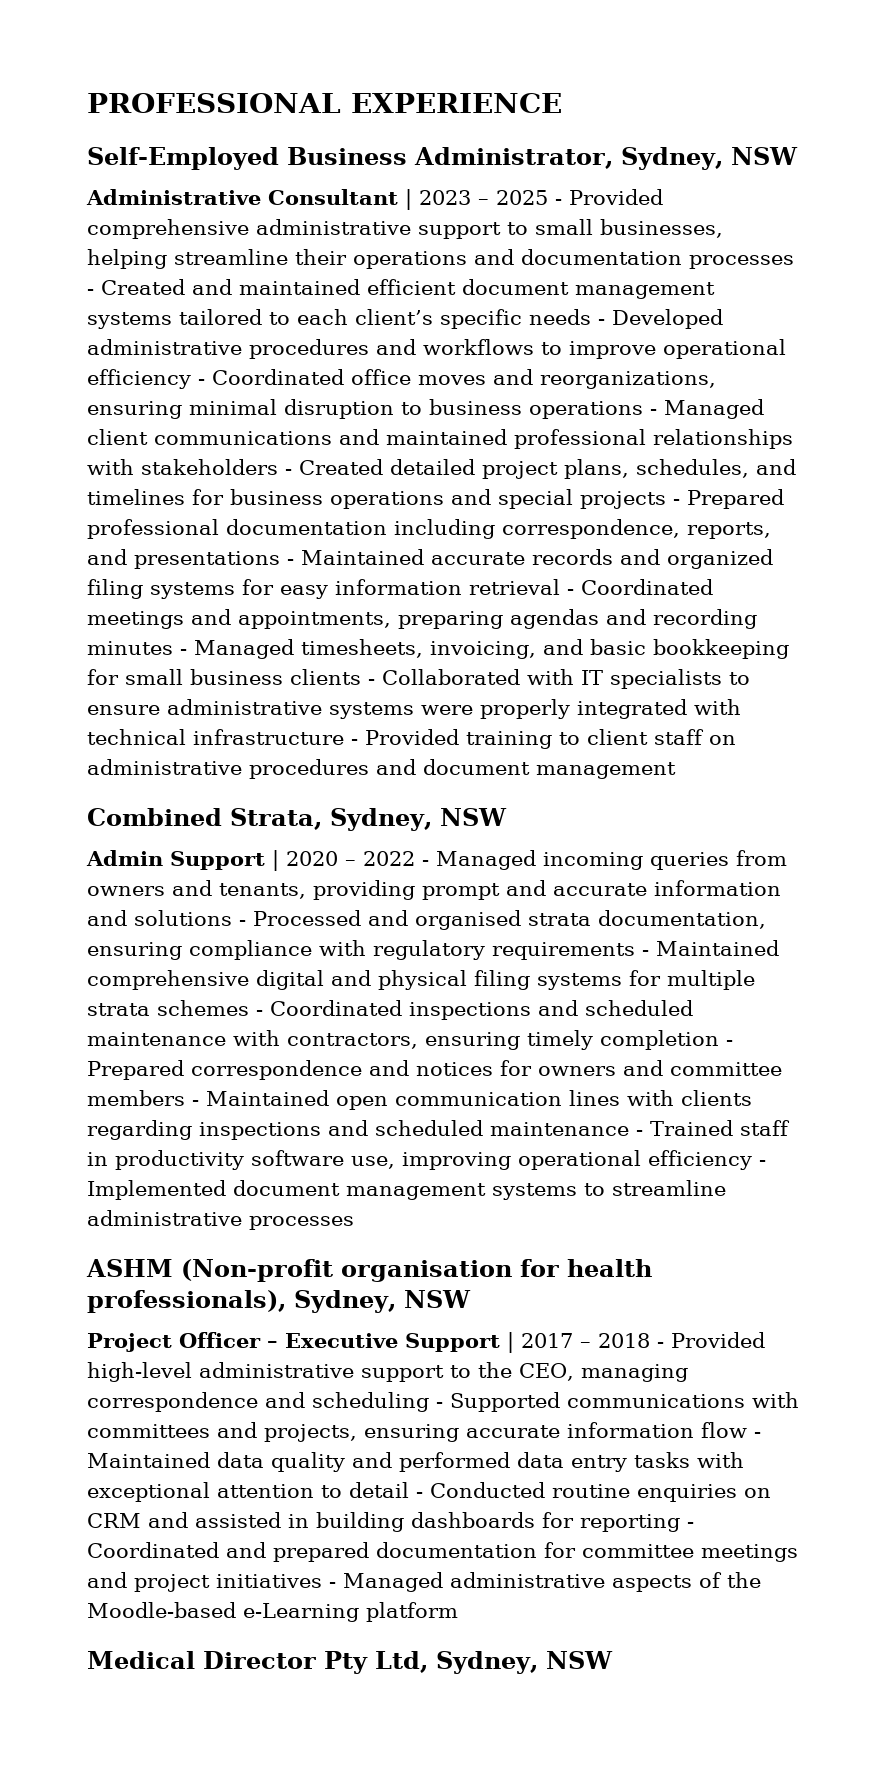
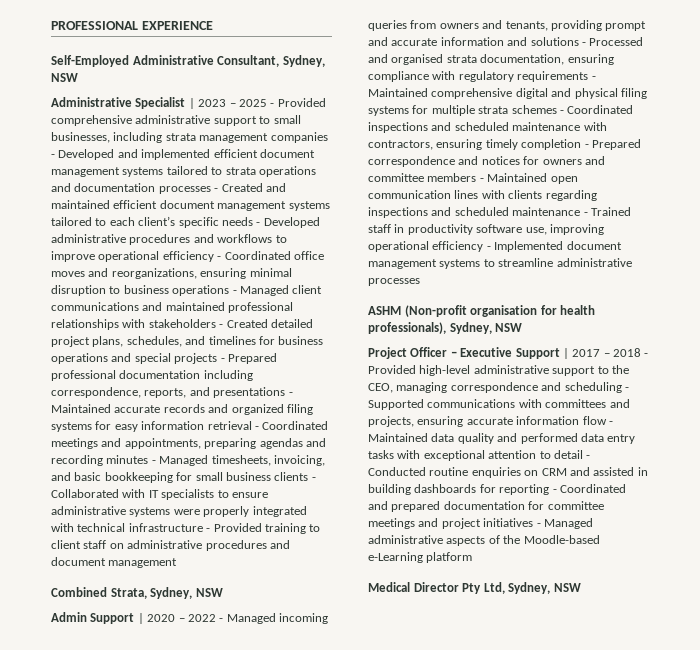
- Self-Employed Business Administrator, Sydney, NSW
+ Self-Employed Administrative Consultant, Sydney, NSW
- Administrative Consultant | 2023 – 2025 - Provided comprehensive administrative support to small businesses, helping streamline their operations and documentation processes - Created and maintained efficient document management systems tailored to each client’s specific needs - Developed administrative procedures and workflows to improve operational efficiency - Coordinated office moves and reorganizations, ensuring minimal disruption to business operations - Managed client communications and maintained professional relationships with stakeholders - Created detailed project plans, schedules, and timelines for business operations and special projects - Prepared professional documentation including correspondence, reports, and presentations - Maintained accurate records and organized filing systems for easy information retrieval - Coordinated meetings and appointments, preparing agendas and recording minutes - Managed timesheets, invoicing, and basic bookkeeping for small business clients - Collaborated with IT specialists to ensure administrative systems were properly integrated with technical infrastructure - Provided training to client staff on administrative procedures and document management
+ Administrative Specialist | 2023 – 2025 - Provided comprehensive administrative support to small businesses, including strata management companies - Developed and implemented efficient document management systems tailored to strata operations and documentation processes - Created and maintained efficient document management systems tailored to each client’s specific needs - Developed administrative procedures and workflows to improve operational efficiency - Coordinated office moves and reorganizations, ensuring minimal disruption to business operations - Managed client communications and maintained professional relationships with stakeholders - Created detailed project plans, schedules, and timelines for business operations and special projects - Prepared professional documentation including correspondence, reports, and presentations - Maintained accurate records and organized filing systems for easy information retrieval - Coordinated meetings and appointments, preparing agendas and recording minutes - Managed timesheets, invoicing, and basic bookkeeping for small business clients - Collaborated with IT specialists to ensure administrative systems were properly integrated with technical infrastructure - Provided training to client staff on administrative procedures and document management

